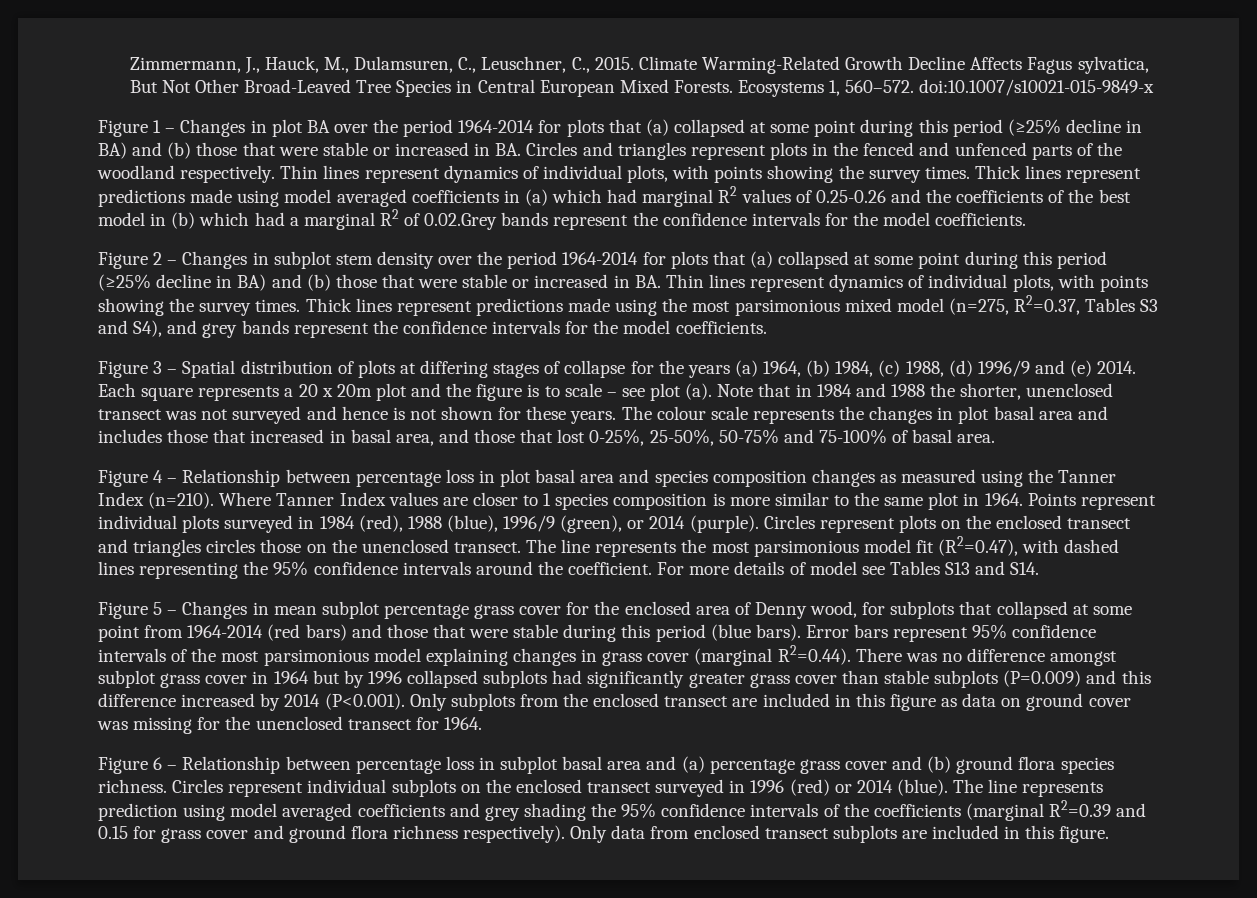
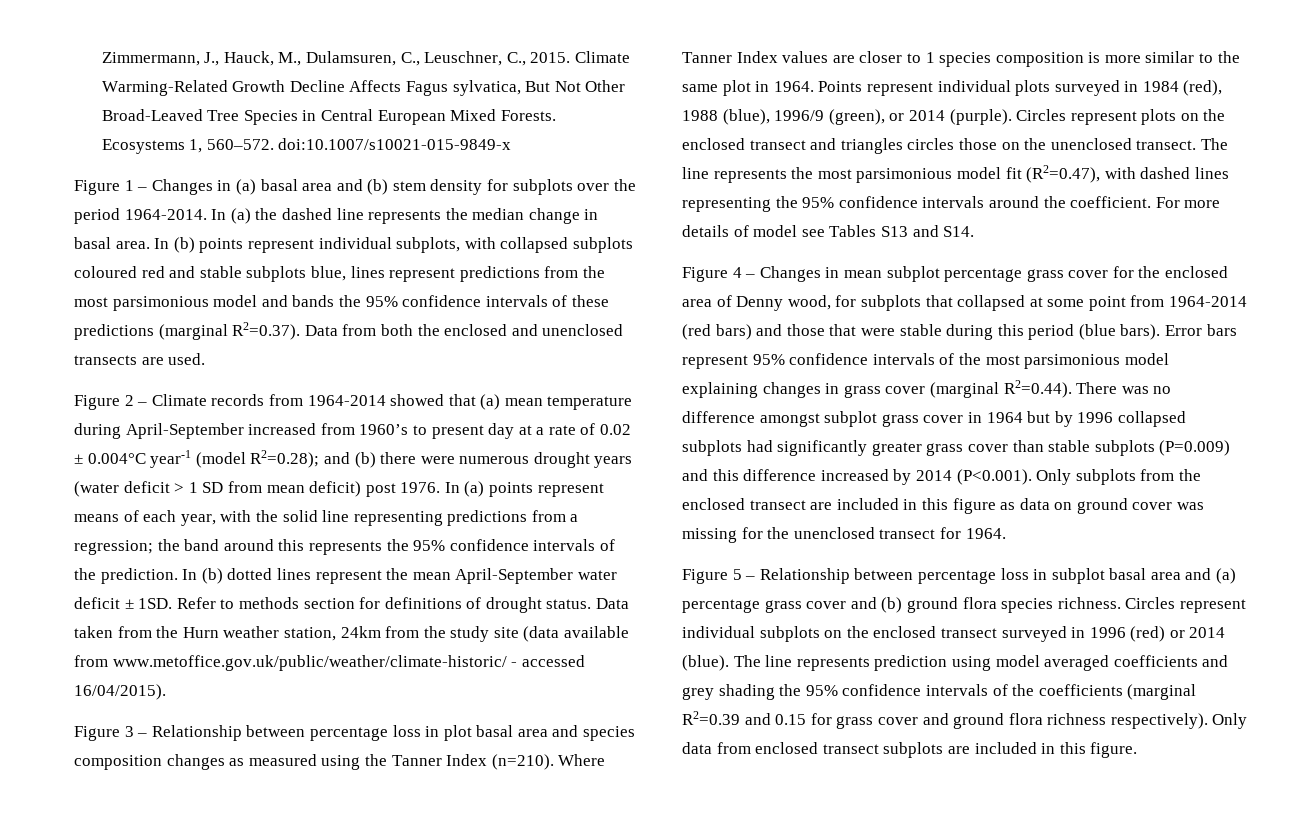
- Figure 1 – Changes in plot BA over the period 1964-2014 for plots that (a) collapsed at some point during this period (≥25% decline in BA) and (b) those that were stable or increased in BA. Circles and triangles represent plots in the fenced and unfenced parts of the woodland respectively. Thin lines represent dynamics of individual plots, with points showing the survey times. Thick lines represent predictions made using model averaged coefficients in (a) which had marginal R2 values of 0.25-0.26 and the coefficients of the best model in (b) which had a marginal R2 of 0.02.Grey bands represent the confidence intervals for the model coefficients.
- Figure 2 – Changes in subplot stem density over the period 1964-2014 for plots that (a) collapsed at some point during this period (≥25% decline in BA) and (b) those that were stable or increased in BA. Thin lines represent dynamics of individual plots, with points showing the survey times. Thick lines represent predictions made using the most parsimonious mixed model (n=275, R2=0.37, Tables S3 and S4), and grey bands represent the confidence intervals for the model coefficients.
- Figure 3 – Spatial distribution of plots at differing stages of collapse for the years (a) 1964, (b) 1984, (c) 1988, (d) 1996/9 and (e) 2014. Each square represents a 20 x 20m plot and the figure is to scale – see plot (a). Note that in 1984 and 1988 the shorter, unenclosed transect was not surveyed and hence is not shown for these years. The colour scale represents the changes in plot basal area and includes those that increased in basal area, and those that lost 0-25%, 25-50%, 50-75% and 75-100% of basal area.
- Figure 4 – Relationship between percentage loss in plot basal area and species composition changes as measured using the Tanner Index (n=210).
+ Figure 1 – Changes in (a) basal area and (b) stem density for subplots over the period 1964-2014. In (a) the dashed line represents the median change in basal area. In (b) points represent individual subplots, with collapsed subplots coloured red and stable subplots blue, lines represent predictions from the most parsimonious model and bands the 95% confidence intervals of these predictions (marginal R2=0.37). Data from both the enclosed and unenclosed transects are used.
+ Figure 2 – Climate records from 1964-2014 showed that (a) mean temperature during April-September increased from 1960’s to present day at a rate of 0.02 ± 0.004°C year-1 (model R2=0.28); and (b) there were numerous drought years (water deficit > 1 SD from mean deficit) post 1976. In (a) points represent means of each year, with the solid line representing predictions from a regression; the band around this represents the 95% confidence intervals of the prediction. In (b) dotted lines represent the mean April-September water deficit ± 1SD. Refer to methods section for definitions of drought status. Data taken from the Hurn weather station, 24km from the study site (data available from www.metoffice.gov.uk/public/weather/climate-historic/ - accessed 16/04/2015).
+ Figure 3 – Relationship between percentage loss in plot basal area and species composition changes as measured using the Tanner Index (n=210).
- Figure 5 – Changes in mean subplot percentage grass cover for the enclosed area of Denny wood, for subplots that collapsed at some point from 1964-2014 (red bars) and those that were stable during this period (blue bars).
+ Figure 4 – Changes in mean subplot percentage grass cover for the enclosed area of Denny wood, for subplots that collapsed at some point from 1964-2014 (red bars) and those that were stable during this period (blue bars).
- Figure 6 – Relationship between percentage loss in subplot basal area and (a) percentage grass cover and (b) ground flora species richness.
+ Figure 5 – Relationship between percentage loss in subplot basal area and (a) percentage grass cover and (b) ground flora species richness.

